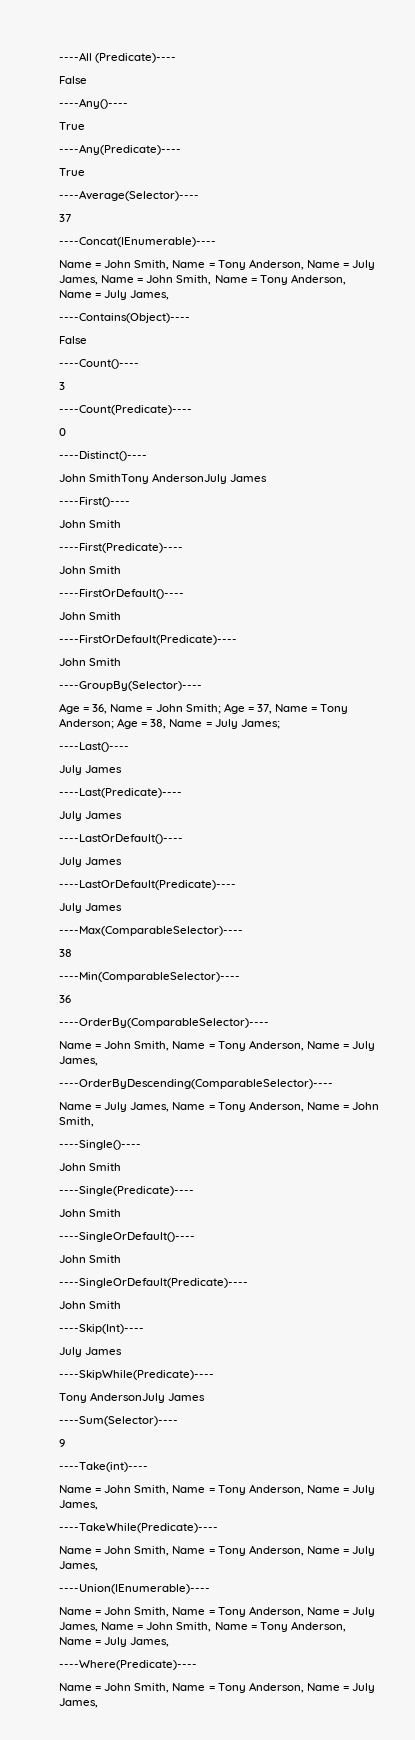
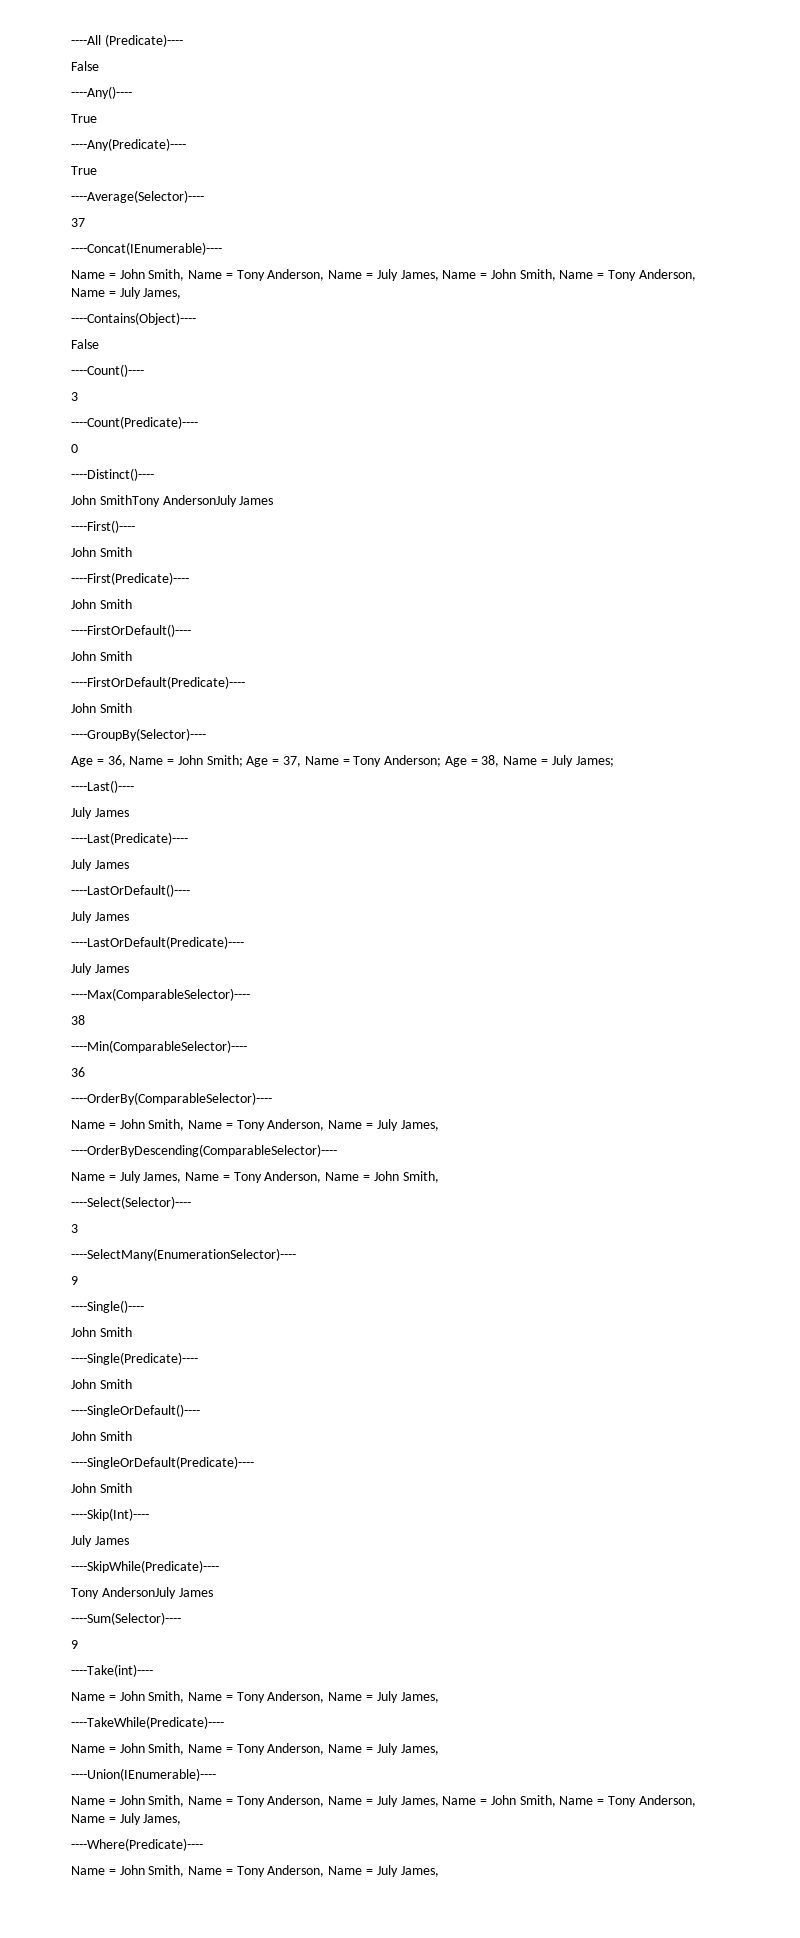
+ ----Select(Selector)----
+ 3
+ ----SelectMany(EnumerationSelector)----
+ 9

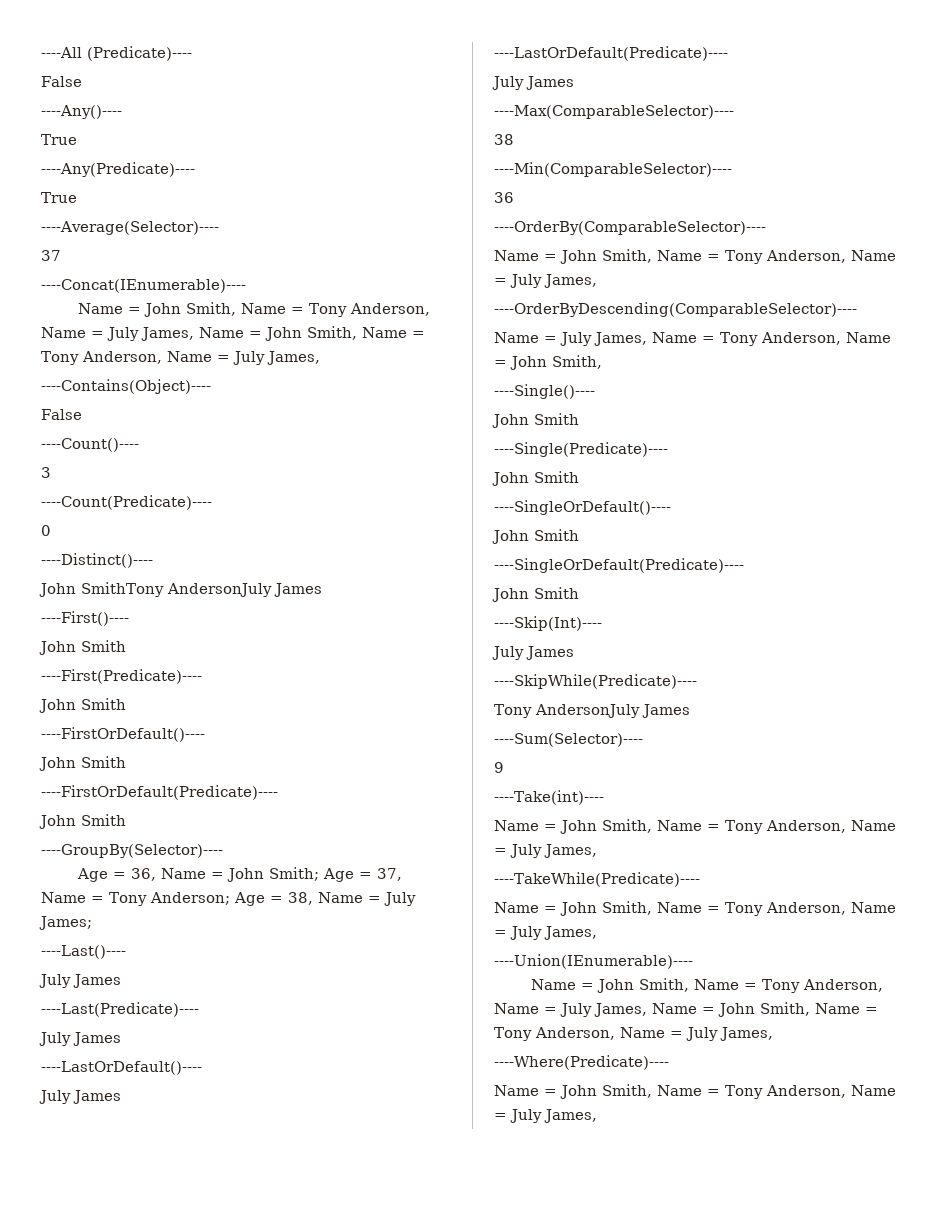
- ----Select(Selector)----
- 3
- ----SelectMany(EnumerationSelector)----
- 9

